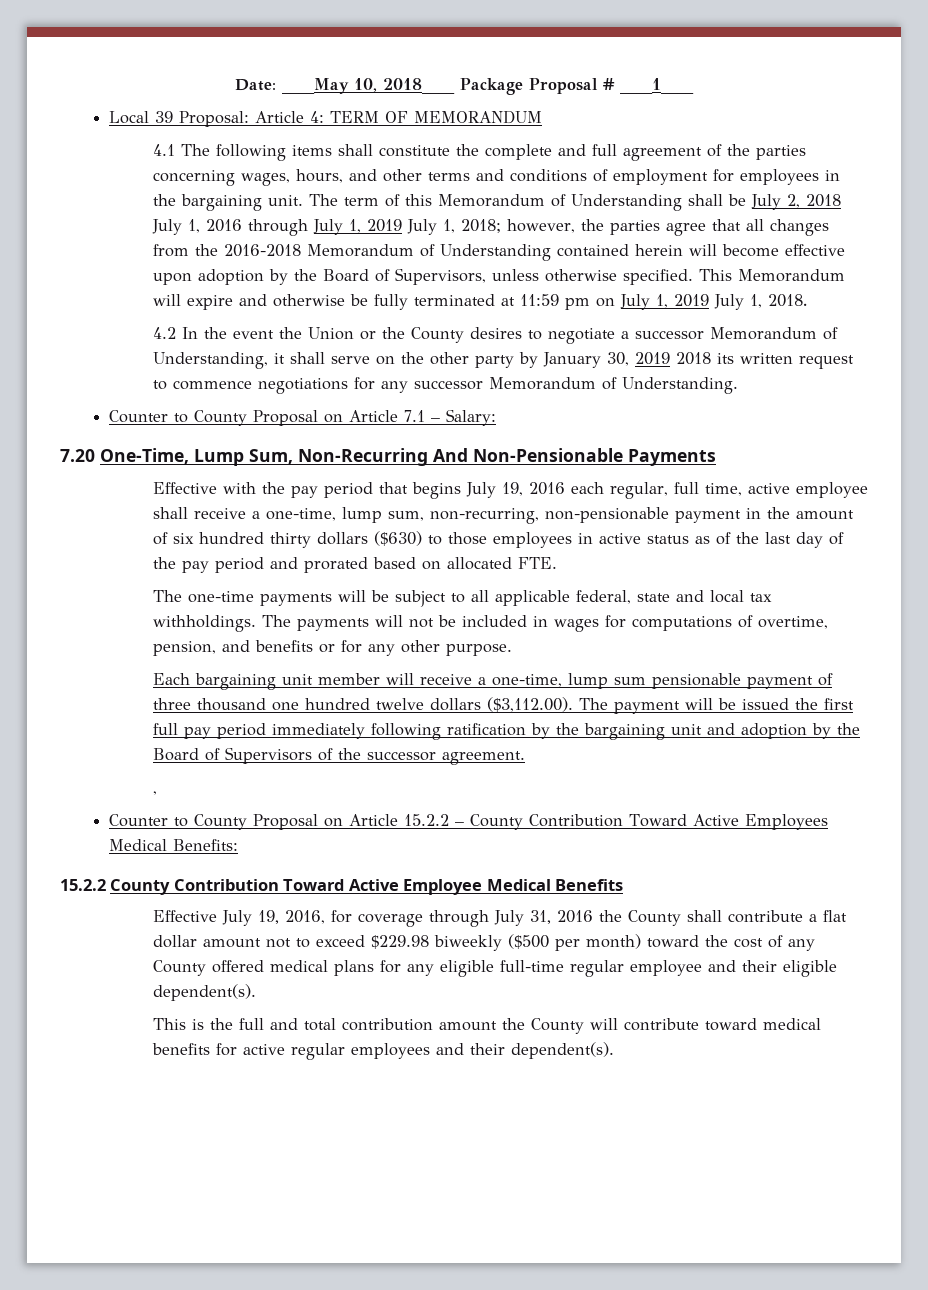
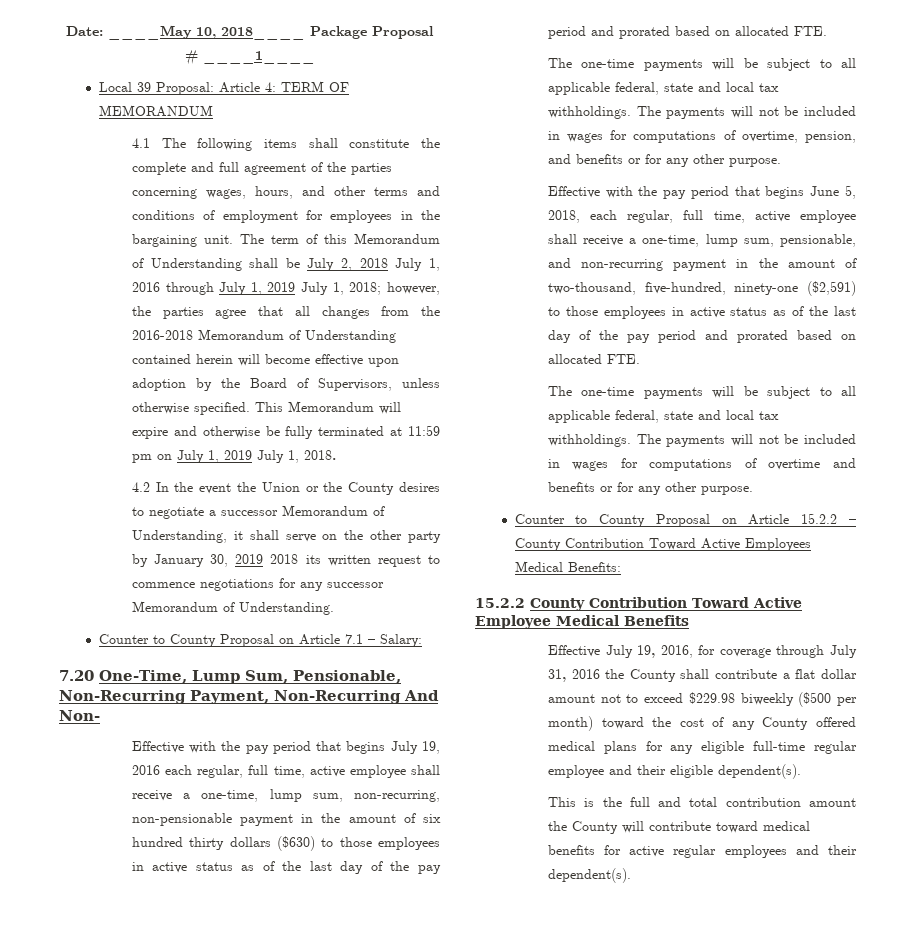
- 7.20 One-Time, Lump Sum, Non-Recurring And Non-Pensionable Payments
+ 7.20 One-Time, Lump Sum, Pensionable, Non-Recurring Payment, Non-Recurring And Non-
- Each bargaining unit member will receive a one-time, lump sum pensionable payment of three thousand one hundred twelve dollars ($3,112.00). The payment will be issued the first full pay period immediately following ratification by the bargaining unit and adoption by the Board of Supervisors of the successor agreement.
- ,
+ Effective with the pay period that begins June 5, 2018, each regular, full time, active employee shall receive a one-time, lump sum, pensionable, and non-recurring payment in the amount of two-thousand, five-hundred, ninety-one ($2,591) to those employees in active status as of the last day of the pay period and prorated based on allocated FTE.
+ The one-time payments will be subject to all applicable federal, state and local tax withholdings. The payments will not be included in wages for computations of overtime and benefits or for any other purpose.

